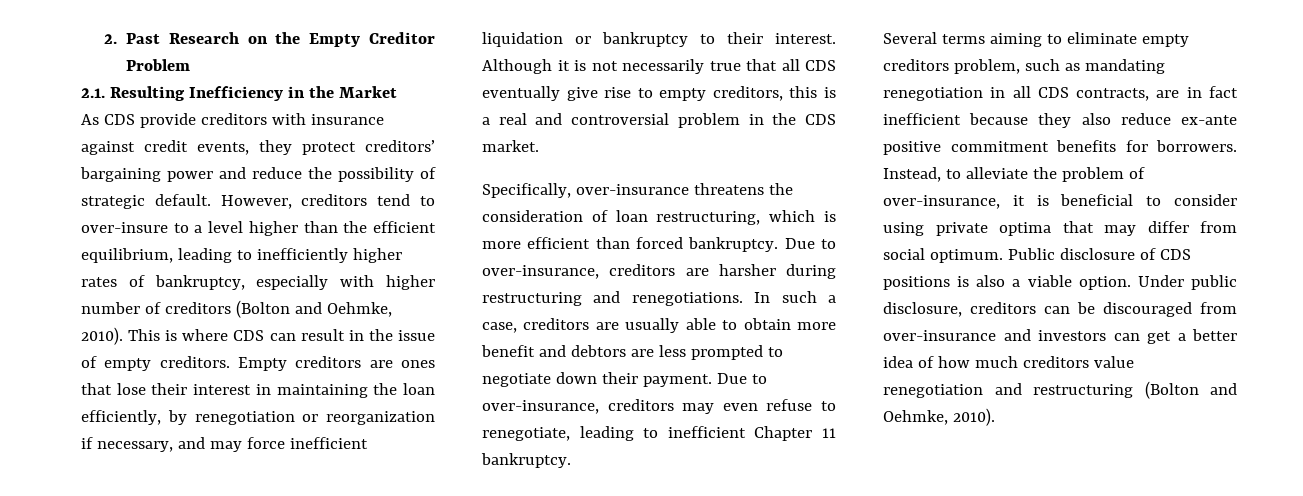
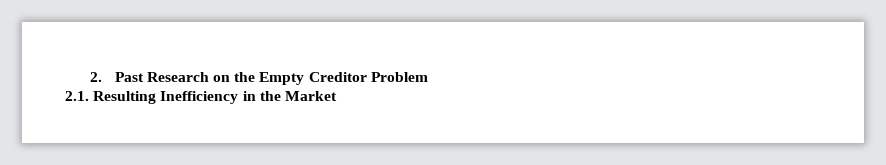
- As CDS provide creditors with insurance against credit events, they protect creditors’ bargaining power and reduce the possibility of strategic default. However, creditors tend to over-insure to a level higher than the efficient equilibrium, leading to inefficiently higher rates of bankruptcy, especially with higher number of creditors (Bolton and Oehmke, 2010). This is where CDS can result in the issue of empty creditors. Empty creditors are ones that lose their interest in maintaining the loan efficiently, by renegotiation or reorganization if necessary, and may force inefficient liquidation or bankruptcy to their interest. Although it is not necessarily true that all CDS eventually give rise to empty creditors, this is a real and controversial problem in the CDS market.
- Specifically, over-insurance threatens the consideration of loan restructuring, which is more efficient than forced bankruptcy. Due to over-insurance, creditors are harsher during restructuring and renegotiations. In such a case, creditors are usually able to obtain more benefit and debtors are less prompted to negotiate down their payment. Due to over-insurance, creditors may even refuse to renegotiate, leading to inefficient Chapter 11 bankruptcy.
- Several terms aiming to eliminate empty creditors problem, such as mandating renegotiation in all CDS contracts, are in fact inefficient because they also reduce ex-ante positive commitment benefits for borrowers. Instead, to alleviate the problem of over-insurance, it is beneficial to consider using private optima that may differ from social optimum. Public disclosure of CDS positions is also a viable option. Under public disclosure, creditors can be discouraged from over-insurance and investors can get a better idea of how much creditors value renegotiation and restructuring (Bolton and Oehmke, 2010).

